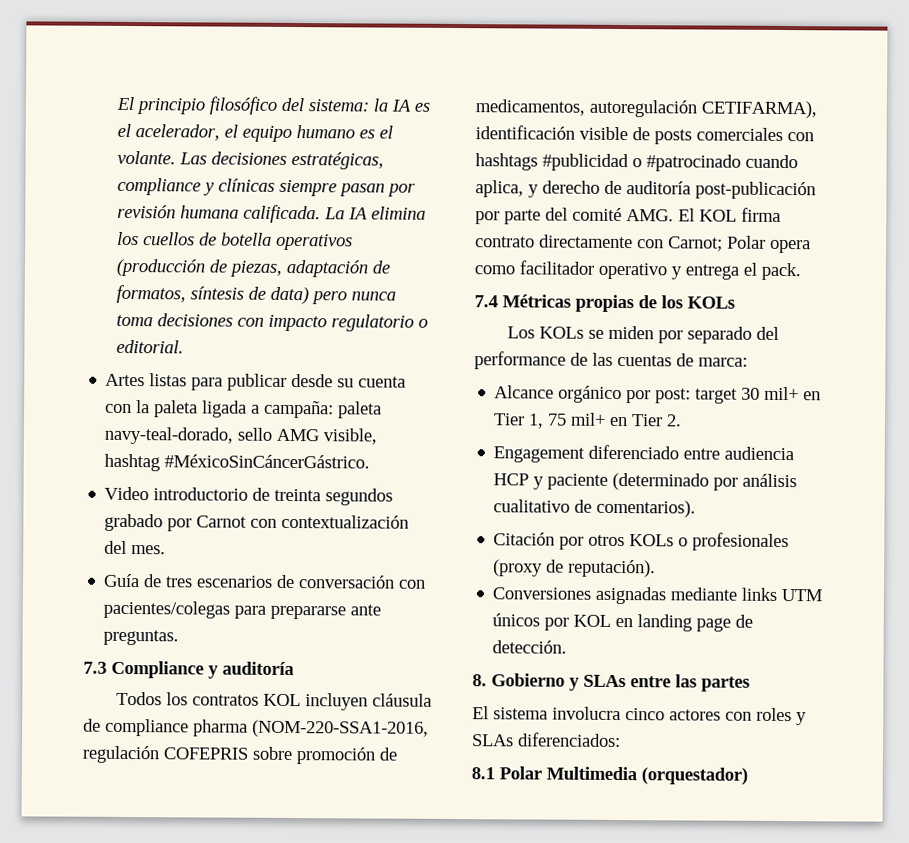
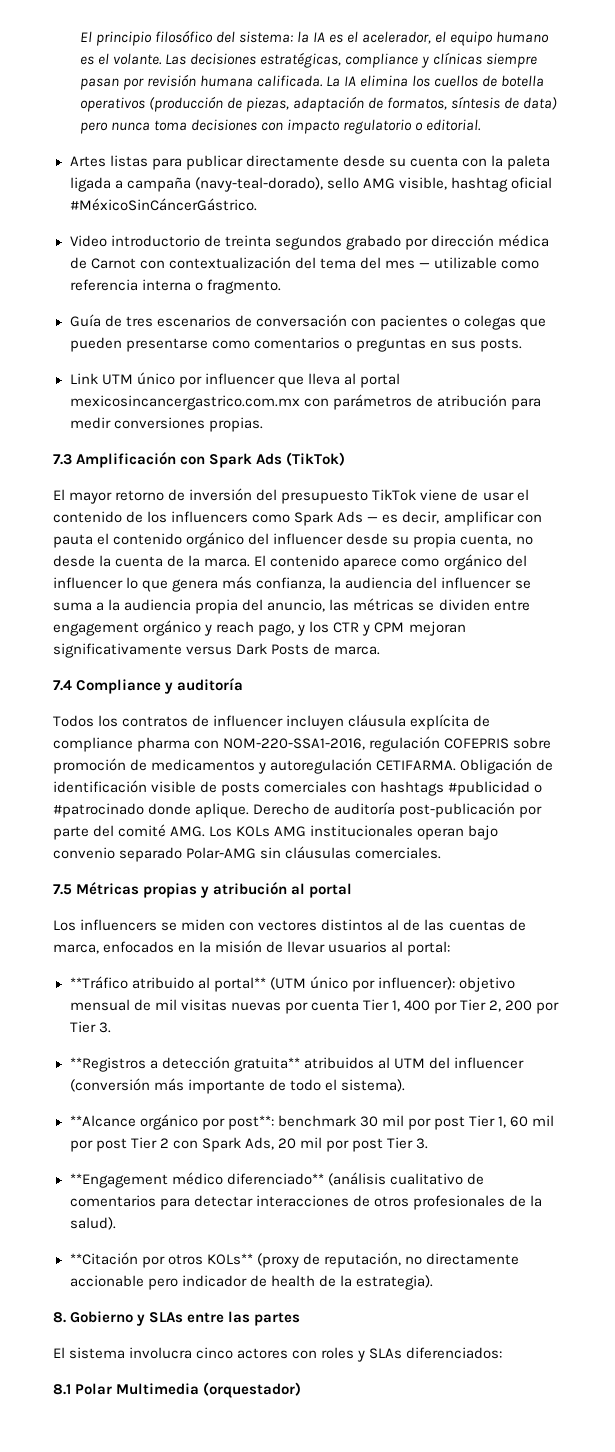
- Artes listas para publicar desde su cuenta con la paleta ligada a campaña: paleta navy-teal-dorado, sello AMG visible, hashtag #MéxicoSinCáncerGástrico.
+ Artes listas para publicar directamente desde su cuenta con la paleta ligada a campaña (navy-teal-dorado), sello AMG visible, hashtag oficial #MéxicoSinCáncerGástrico.
- Video introductorio de treinta segundos grabado por Carnot con contextualización del mes.
+ Video introductorio de treinta segundos grabado por dirección médica de Carnot con contextualización del tema del mes — utilizable como referencia interna o fragmento.
- Guía de tres escenarios de conversación con pacientes/colegas para prepararse ante preguntas.
- 7.3 Compliance y auditoría
+ Guía de tres escenarios de conversación con pacientes o colegas que pueden presentarse como comentarios o preguntas en sus posts.
+ Link UTM único por influencer que lleva al portal mexicosincancergastrico.com.mx con parámetros de atribución para medir conversiones propias.
+ 7.3 Amplificación con Spark Ads (TikTok)
+ El mayor retorno de inversión del presupuesto TikTok viene de usar el contenido de los influencers como Spark Ads — es decir, amplificar con pauta el contenido orgánico del influencer desde su propia cuenta, no desde la cuenta de la marca. El contenido aparece como orgánico del influencer lo que genera más confianza, la audiencia del influencer se suma a la audiencia propia del anuncio, las métricas se dividen entre engagement orgánico y reach pago, y los CTR y CPM mejoran significativamente versus Dark Posts de marca.
+ 7.4 Compliance y auditoría
- Todos los contratos KOL incluyen cláusula de compliance pharma (NOM-220-SSA1-2016, regulación COFEPRIS sobre promoción de medicamentos, autoregulación CETIFARMA), identificación visible de posts comerciales con hashtags #publicidad o #patrocinado cuando aplica, y derecho de auditoría post-publicación por parte del comité AMG. El KOL firma contrato directamente con Carnot; Polar opera como facilitador operativo y entrega el pack.
- 7.4 Métricas propias de los KOLs
- Los KOLs se miden por separado del performance de las cuentas de marca:
- Alcance orgánico por post: target 30 mil+ en Tier 1, 75 mil+ en Tier 2.
- Engagement diferenciado entre audiencia HCP y paciente (determinado por análisis cualitativo de comentarios).
- Citación por otros KOLs o profesionales (proxy de reputación).
- Conversiones asignadas mediante links UTM únicos por KOL en landing page de detección.
+ Todos los contratos de influencer incluyen cláusula explícita de compliance pharma con NOM-220-SSA1-2016, regulación COFEPRIS sobre promoción de medicamentos y autoregulación CETIFARMA. Obligación de identificación visible de posts comerciales con hashtags #publicidad o #patrocinado donde aplique. Derecho de auditoría post-publicación por parte del comité AMG. Los KOLs AMG institucionales operan bajo convenio separado Polar-AMG sin cláusulas comerciales.
+ 7.5 Métricas propias y atribución al portal
+ Los influencers se miden con vectores distintos al de las cuentas de marca, enfocados en la misión de llevar usuarios al portal:
+ **Tráfico atribuido al portal** (UTM único por influencer): objetivo mensual de mil visitas nuevas por cuenta Tier 1, 400 por Tier 2, 200 por Tier 3.
+ **Registros a detección gratuita** atribuidos al UTM del influencer (conversión más importante de todo el sistema).
+ **Alcance orgánico por post**: benchmark 30 mil por post Tier 1, 60 mil por post Tier 2 con Spark Ads, 20 mil por post Tier 3.
+ **Engagement médico diferenciado** (análisis cualitativo de comentarios para detectar interacciones de otros profesionales de la salud).
+ **Citación por otros KOLs** (proxy de reputación, no directamente accionable pero indicador de health de la estrategia).

